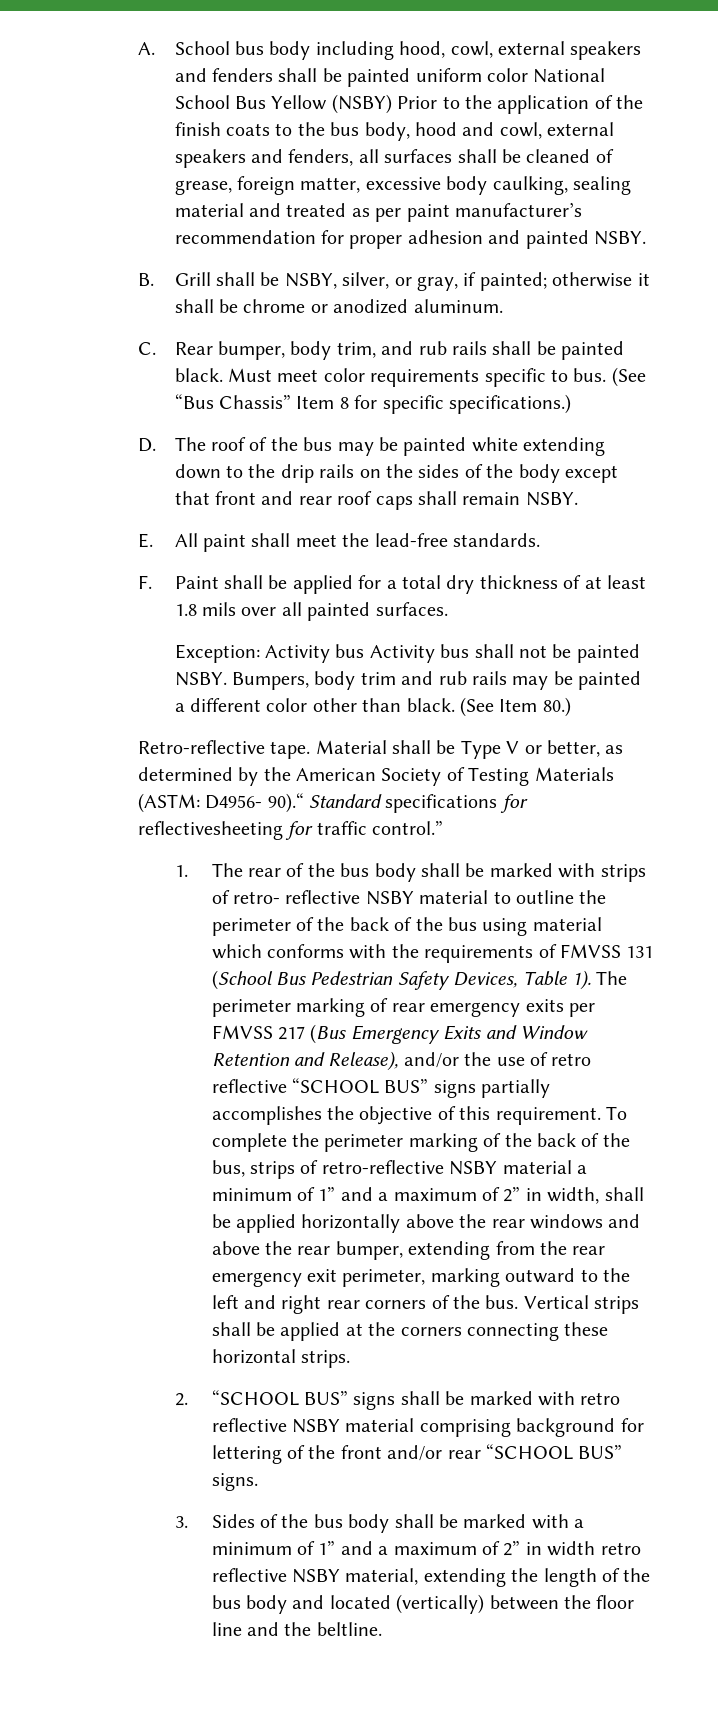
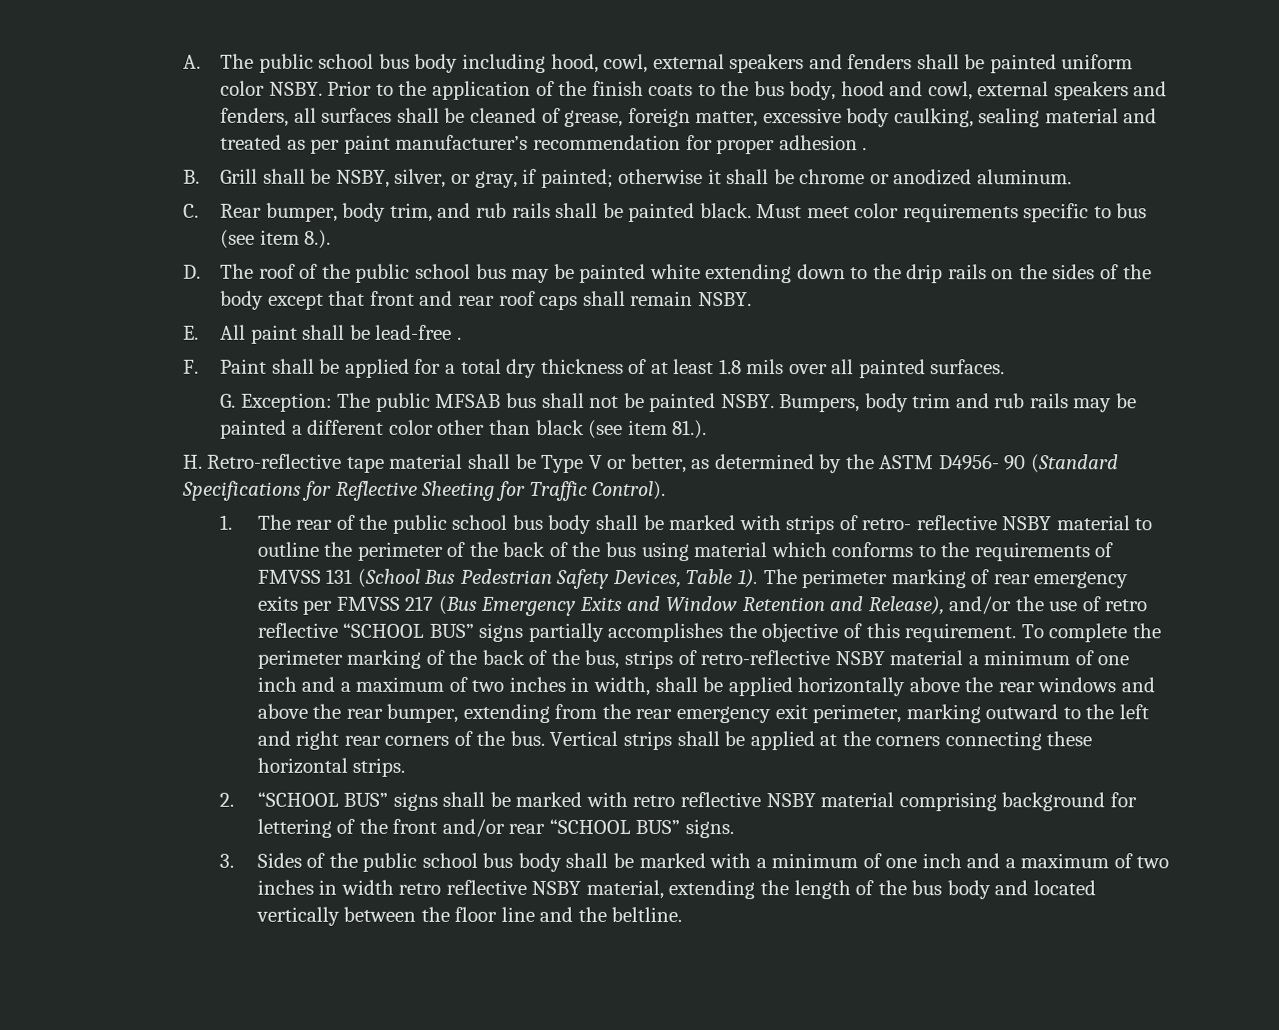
- A. School bus body including hood, cowl, external speakers and fenders shall be painted uniform color National School Bus Yellow (NSBY) Prior to the application of the finish coats to the bus body, hood and cowl, external speakers and fenders, all surfaces shall be cleaned of grease, foreign matter, excessive body caulking, sealing material and treated as per paint manufacturer’s recommendation for proper adhesion and painted NSBY.
+ A. The public school bus body including hood, cowl, external speakers and fenders shall be painted uniform color NSBY. Prior to the application of the finish coats to the bus body, hood and cowl, external speakers and fenders, all surfaces shall be cleaned of grease, foreign matter, excessive body caulking, sealing material and treated as per paint manufacturer’s recommendation for proper adhesion .
- Must meet color requirements specific to bus. (See “Bus Chassis” Item 8 for specific specifications.)
+ Must meet color requirements specific to bus (see item 8.).
- D. The roof of the bus may be painted white extending down to the drip rails on the sides of the body except that front and rear roof caps shall remain NSBY.
+ D. The roof of the public school bus may be painted white extending down to the drip rails on the sides of the body except that front and rear roof caps shall remain NSBY.
- E. All paint shall meet the lead-free standards.
+ E. All paint shall be lead-free .
- Exception: Activity bus Activity bus shall not be painted NSBY.
+ G. Exception: The public MFSAB bus shall not be painted NSBY.
- Bumpers, body trim and rub rails may be painted a different color other than black. (See Item 80.)
- Retro-reflective tape. Material shall be Type V or better, as determined by the American Society of Testing Materials (ASTM: D4956- 90).“ Standard specifications for reflectivesheeting for traffic control.”
+ Bumpers, body trim and rub rails may be painted a different color other than black (see item 81.).
+ H. Retro-reflective tape material shall be Type V or better, as determined by the ASTM D4956- 90 (Standard Specifications for Reflective Sheeting for Traffic Control).
- 1. The rear of the bus body shall be marked with strips of retro- reflective NSBY material to outline the perimeter of the back of the bus using material which conforms with the requirements of FMVSS 131 (School Bus Pedestrian Safety Devices, Table 1).
+ 1. The rear of the public school bus body shall be marked with strips of retro- reflective NSBY material to outline the perimeter of the back of the bus using material which conforms to the requirements of FMVSS 131 (School Bus Pedestrian Safety Devices, Table 1).
- To complete the perimeter marking of the back of the bus, strips of retro-reflective NSBY material a minimum of 1” and a maximum of 2” in width, shall be applied horizontally above the rear windows and above the rear bumper, extending from the rear emergency exit perimeter, marking outward to the left and right rear corners of the bus.
+ To complete the perimeter marking of the back of the bus, strips of retro-reflective NSBY material a minimum of one inch and a maximum of two inches in width, shall be applied horizontally above the rear windows and above the rear bumper, extending from the rear emergency exit perimeter, marking outward to the left and right rear corners of the bus.
- 3. Sides of the bus body shall be marked with a minimum of 1” and a maximum of 2” in width retro reflective NSBY material, extending the length of the bus body and located (vertically) between the floor line and the beltline.
+ 3. Sides of the public school bus body shall be marked with a minimum of one inch and a maximum of two inches in width retro reflective NSBY material, extending the length of the bus body and located vertically between the floor line and the beltline.

